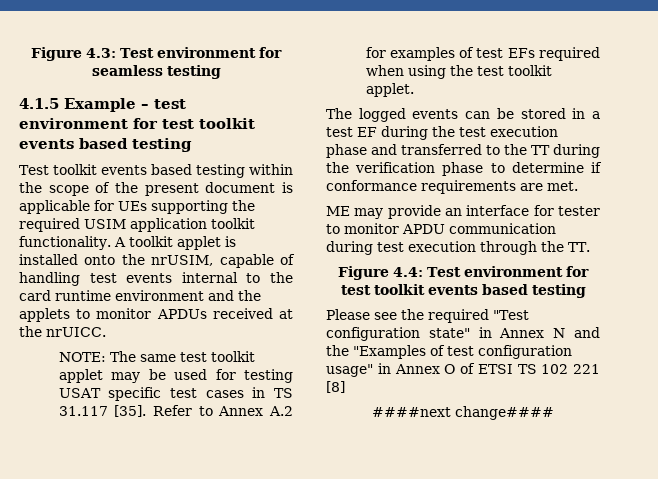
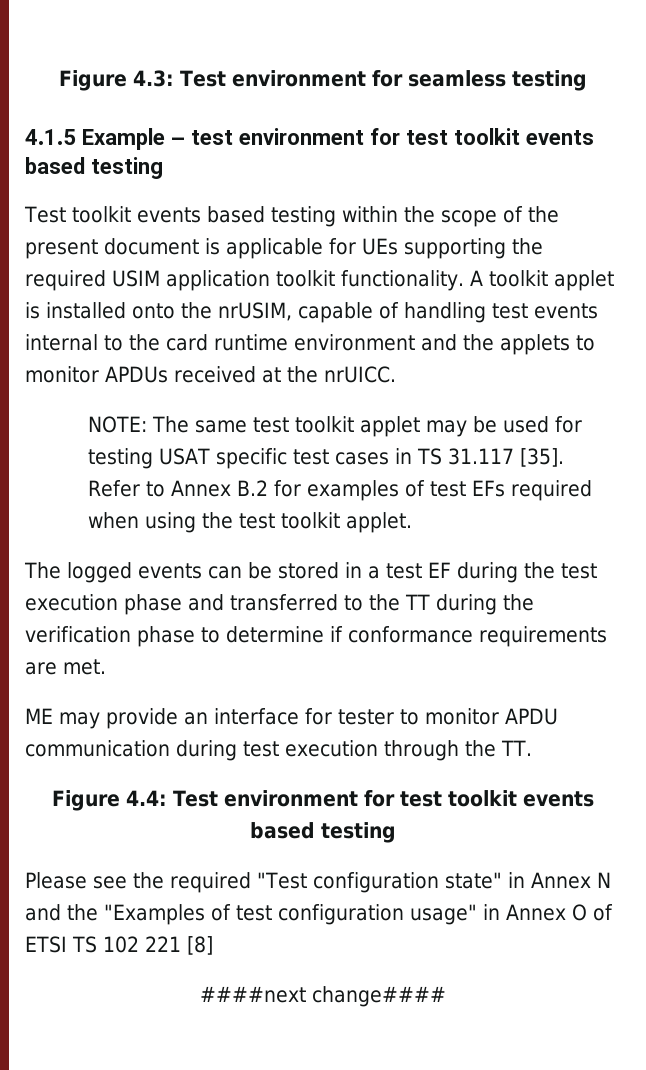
- Refer to Annex A.2 for examples of test EFs required when using the test toolkit applet.
+ Refer to Annex B.2 for examples of test EFs required when using the test toolkit applet.

